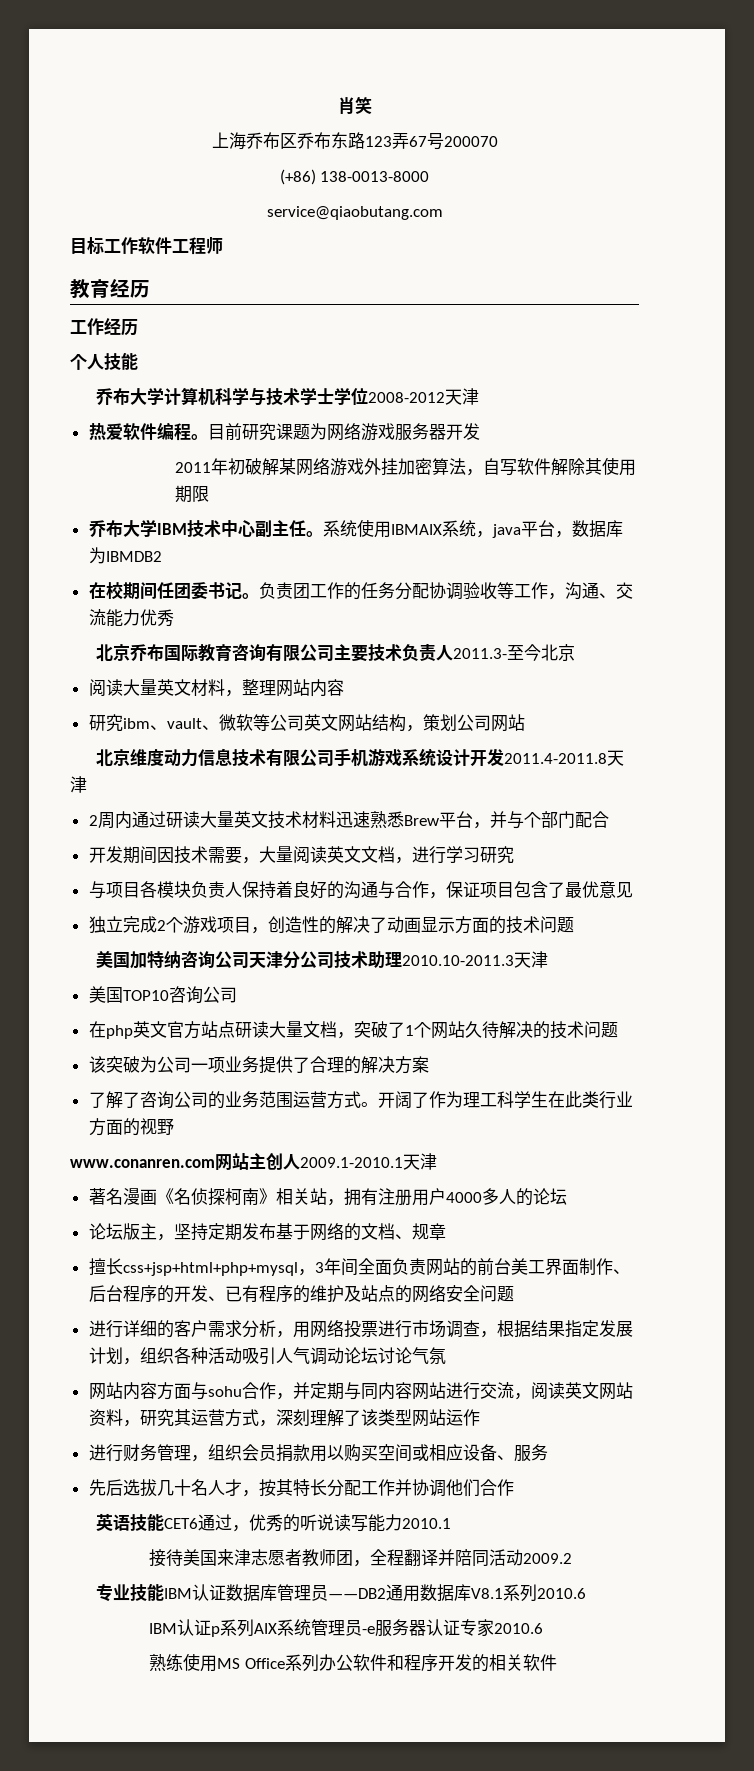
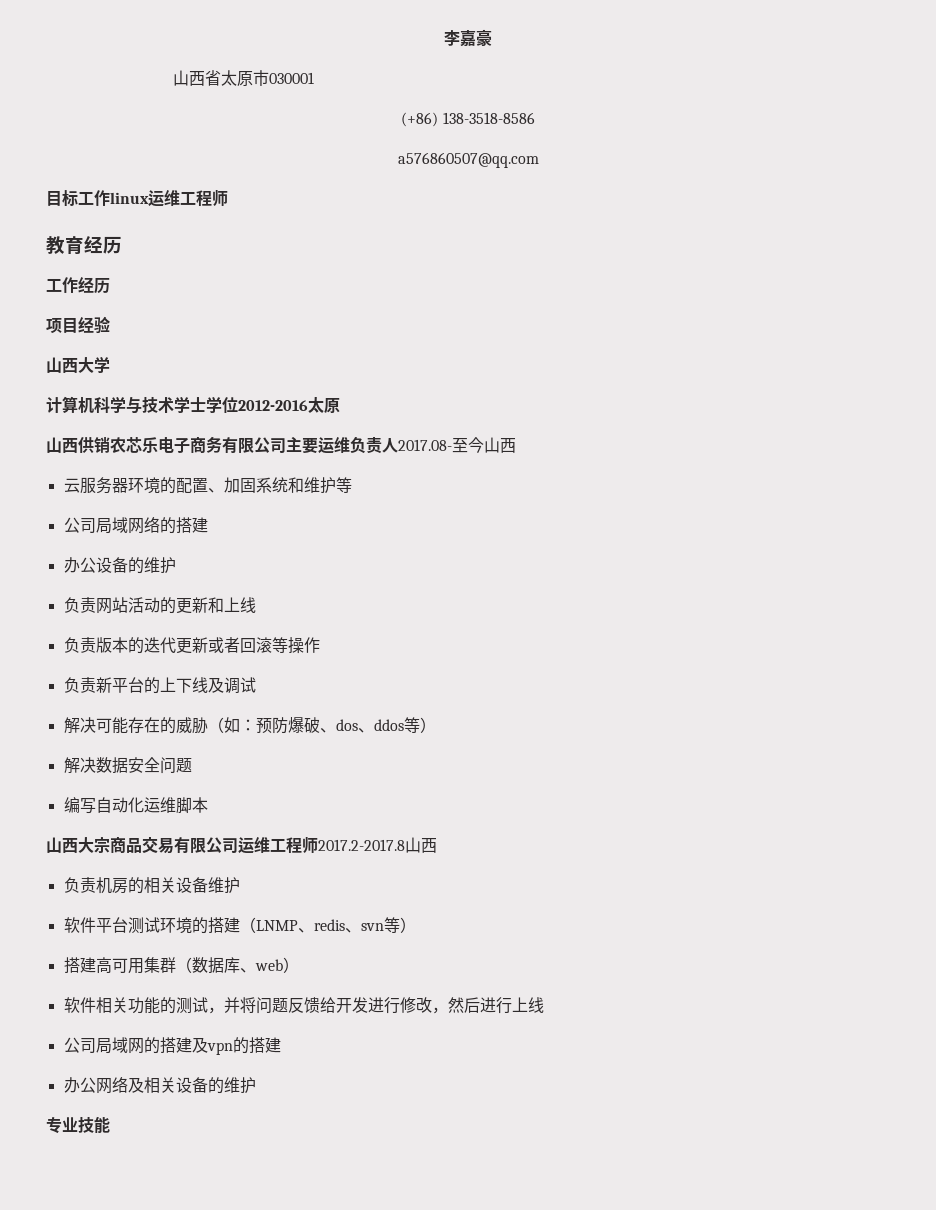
- 肖笑
- 上海乔布区乔布东路123弄67号200070
+ 李嘉豪
+ 山西省太原市030001
- (+86) 138-0013-8000
- service@qiaobutang.com
+ (+86) 138-3518-8586
+ a576860507@qq.com
- 目标工作软件工程师
+ 目标工作linux运维工程师
- 个人技能
- 乔布大学计算机科学与技术学士学位2008-2012天津
- 热爱软件编程。目前研究课题为网络游戏服务器开发
- 2011年初破解某网络游戏外挂加密算法，自写软件解除其使用期限
- 乔布大学IBM技术中心副主任。系统使用IBMAIX系统，java平台，数据库为IBMDB2
- 在校期间任团委书记。负责团工作的任务分配协调验收等工作，沟通、交流能力优秀
- 北京乔布国际教育咨询有限公司主要技术负责人2011.3-至今北京
- 阅读大量英文材料，整理网站内容
- 研究ibm、vault、微软等公司英文网站结构，策划公司网站
- 北京维度动力信息技术有限公司手机游戏系统设计开发2011.4-2011.8天津
- 2周内通过研读大量英文技术材料迅速熟悉Brew平台，并与个部门配合
- 开发期间因技术需要，大量阅读英文文档，进行学习研究
- 与项目各模块负责人保持着良好的沟通与合作，保证项目包含了最优意见
- 独立完成2个游戏项目，创造性的解决了动画显示方面的技术问题
- 美国加特纳咨询公司天津分公司技术助理2010.10-2011.3天津
- 美国TOP10咨询公司
- 在php英文官方站点研读大量文档，突破了1个网站久待解决的技术问题
- 该突破为公司一项业务提供了合理的解决方案
- 了解了咨询公司的业务范围运营方式。开阔了作为理工科学生在此类行业方面的视野
- www.conanren.com网站主创人2009.1-2010.1天津
- 著名漫画《名侦探柯南》相关站，拥有注册用户4000多人的论坛
- 论坛版主，坚持定期发布基于网络的文档、规章
- 擅长css+jsp+html+php+mysql，3年间全面负责网站的前台美工界面制作、后台程序的开发、已有程序的维护及站点的网络安全问题
- 进行详细的客户需求分析，用网络投票进行市场调查，根据结果指定发展计划，组织各种活动吸引人气调动论坛讨论气氛
- 网站内容方面与sohu合作，并定期与同内容网站进行交流，阅读英文网站资料，研究其运营方式，深刻理解了该类型网站运作
- 进行财务管理，组织会员捐款用以购买空间或相应设备、服务
- 先后选拔几十名人才，按其特长分配工作并协调他们合作
- 英语技能CET6通过，优秀的听说读写能力2010.1
- 接待美国来津志愿者教师团，全程翻译并陪同活动2009.2
- 专业技能IBM认证数据库管理员——DB2通用数据库V8.1系列2010.6
- IBM认证p系列AIX系统管理员-e服务器认证专家2010.6
- 熟练使用MS Office系列办公软件和程序开发的相关软件
+ 项目经验
+ 山西大学
+ 计算机科学与技术学士学位2012-2016太原
+ 山西供销农芯乐电子商务有限公司主要运维负责人2017.08-至今山西
+ 云服务器环境的配置、加固系统和维护等
+ 公司局域网络的搭建
+ 办公设备的维护
+ 负责网站活动的更新和上线
+ 负责版本的迭代更新或者回滚等操作
+ 负责新平台的上下线及调试
+ 解决可能存在的威胁（如：预防爆破、dos、ddos等）
+ 解决数据安全问题
+ 编写自动化运维脚本
+ 山西大宗商品交易有限公司运维工程师2017.2-2017.8山西
+ 负责机房的相关设备维护
+ 软件平台测试环境的搭建（LNMP、redis、svn等）
+ 搭建高可用集群（数据库、web）
+ 软件相关功能的测试，并将问题反馈给开发进行修改，然后进行上线
+ 公司局域网的搭建及vpn的搭建
+ 办公网络及相关设备的维护
+ 专业技能

